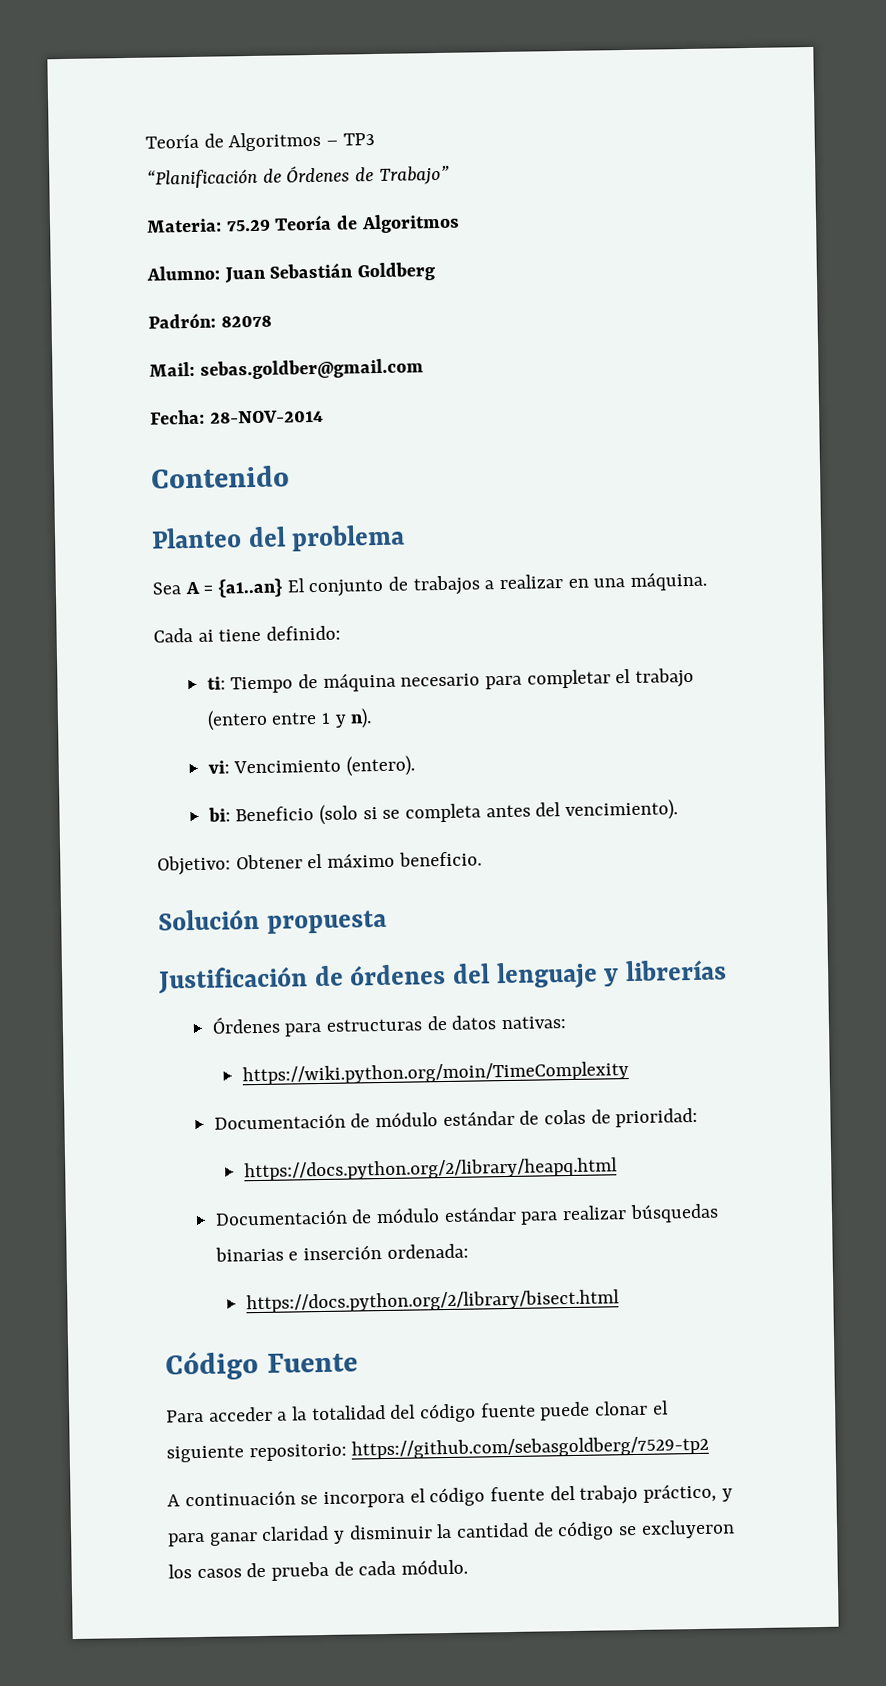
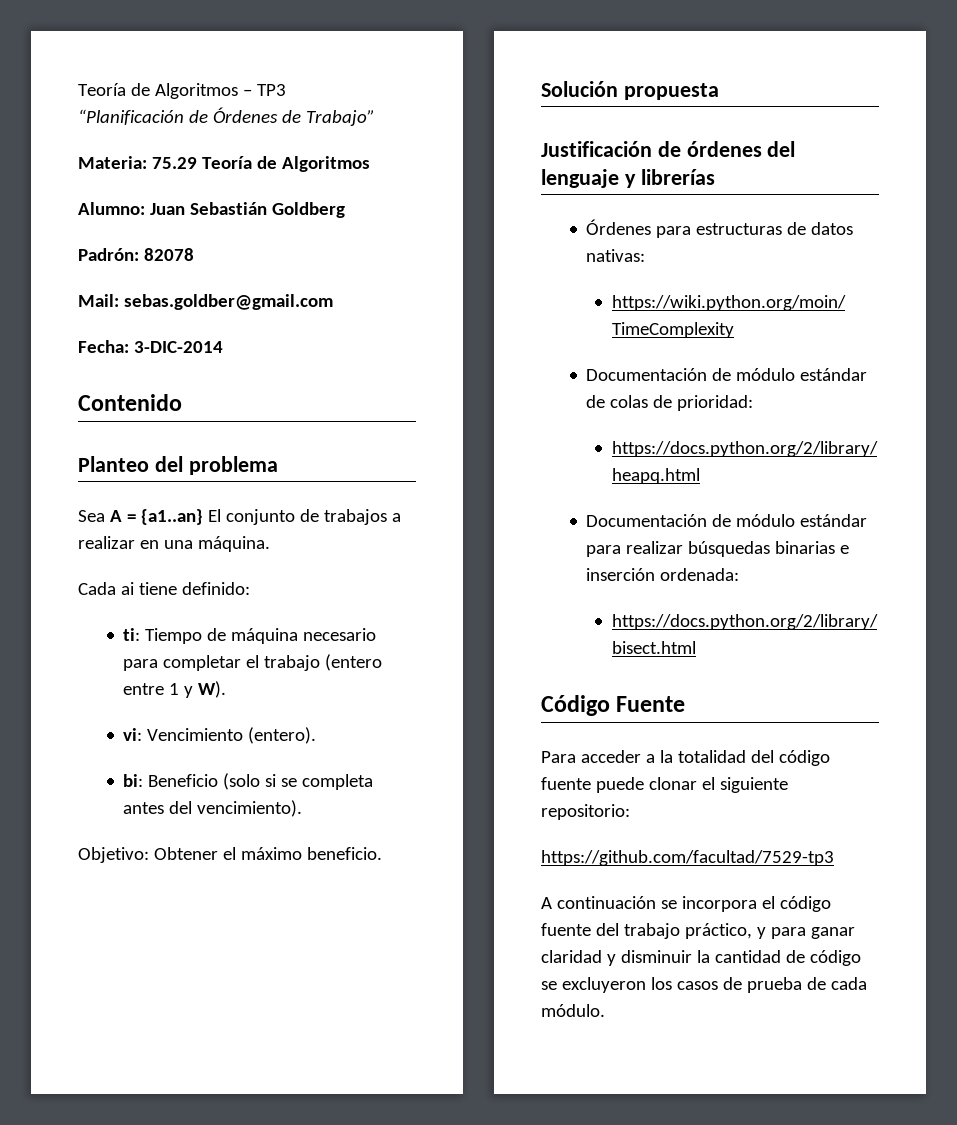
- Fecha: 28-NOV-2014
+ Fecha: 3-DIC-2014
- ti: Tiempo de máquina necesario para completar el trabajo (entero entre 1 y n).
+ ti: Tiempo de máquina necesario para completar el trabajo (entero entre 1 y W).
- Para acceder a la totalidad del código fuente puede clonar el siguiente repositorio: https://github.com/sebasgoldberg/7529-tp2
+ Para acceder a la totalidad del código fuente puede clonar el siguiente repositorio:
+ https://github.com/facultad/7529-tp3

